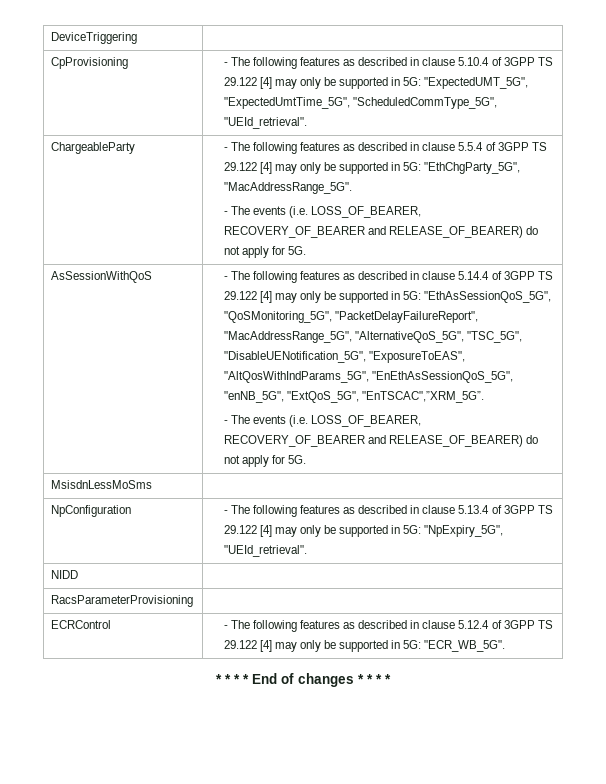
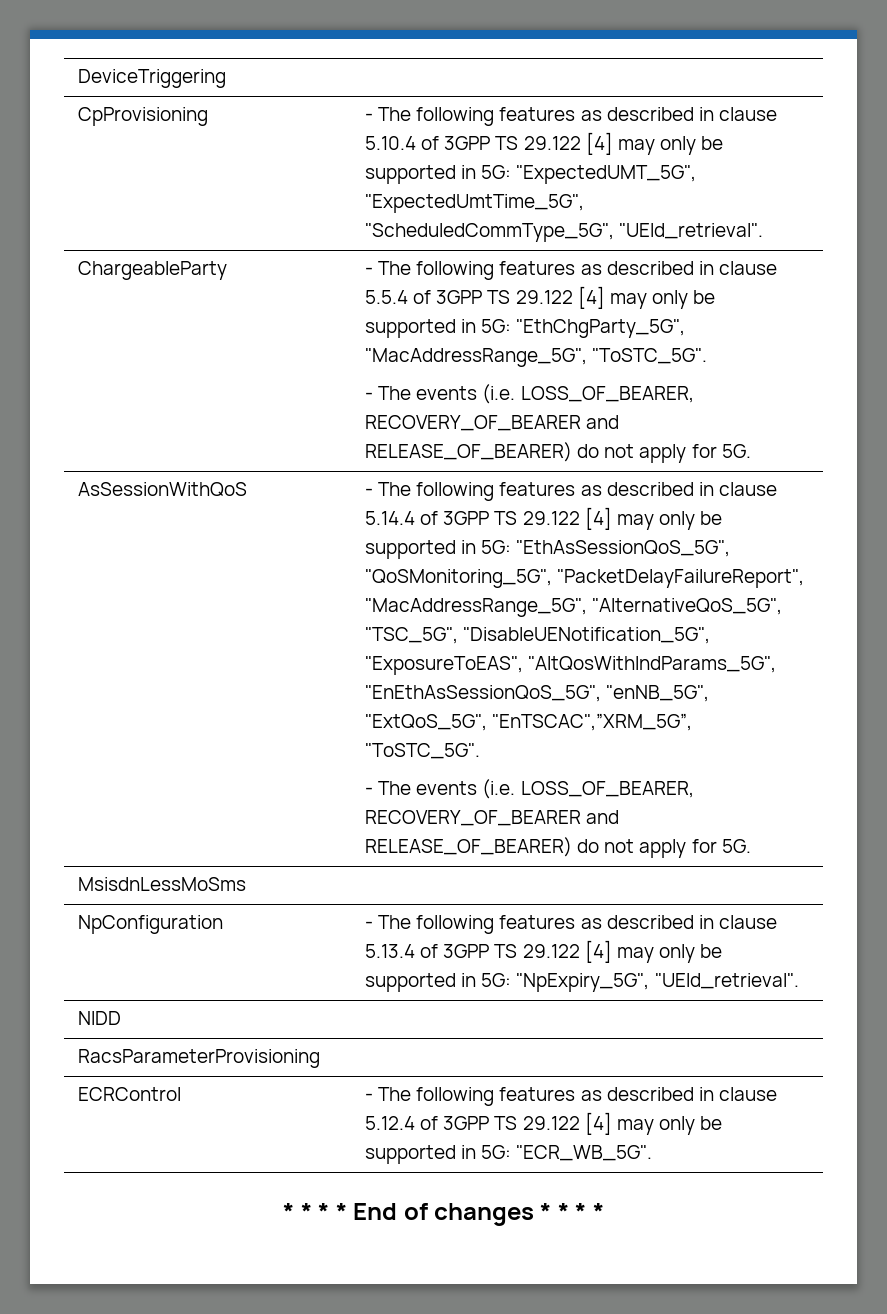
- ChargeableParty | - The following features as described in clause 5.5.4 of 3GPP TS 29.122 [4] may only be supported in 5G: "EthChgParty_5G", "MacAddressRange_5G".
+ ChargeableParty | - The following features as described in clause 5.5.4 of 3GPP TS 29.122 [4] may only be supported in 5G: "EthChgParty_5G", "MacAddressRange_5G", "ToSTC_5G".
- - The following features as described in clause 5.14.4 of 3GPP TS 29.122 [4] may only be supported in 5G: "EthAsSessionQoS_5G", "QoSMonitoring_5G", "PacketDelayFailureReport", "MacAddressRange_5G", "AlternativeQoS_5G", "TSC_5G", "DisableUENotification_5G", "ExposureToEAS", "AltQosWithIndParams_5G", "EnEthAsSessionQoS_5G", "enNB_5G", "ExtQoS_5G", "EnTSCAC",”XRM_5G”.
+ - The following features as described in clause 5.14.4 of 3GPP TS 29.122 [4] may only be supported in 5G: "EthAsSessionQoS_5G", "QoSMonitoring_5G", "PacketDelayFailureReport", "MacAddressRange_5G", "AlternativeQoS_5G", "TSC_5G", "DisableUENotification_5G", "ExposureToEAS", "AltQosWithIndParams_5G", "EnEthAsSessionQoS_5G", "enNB_5G", "ExtQoS_5G", "EnTSCAC",”XRM_5G”, "ToSTC_5G".

